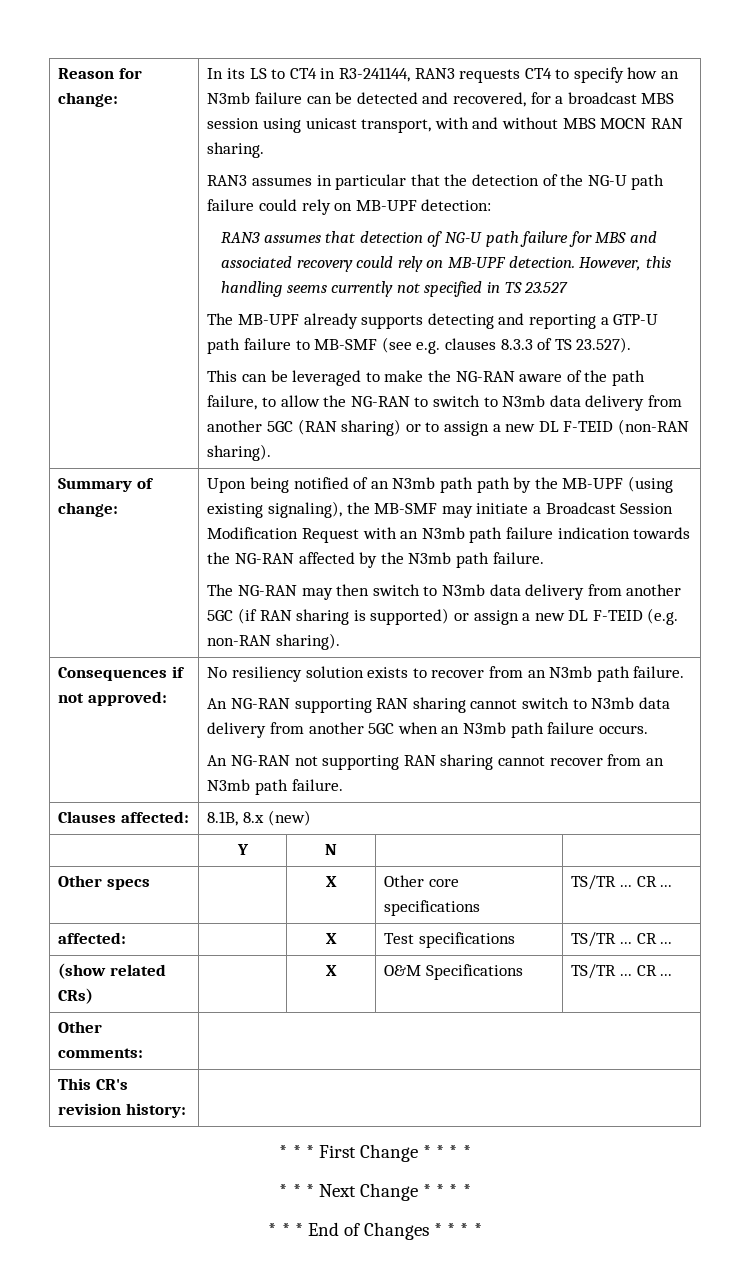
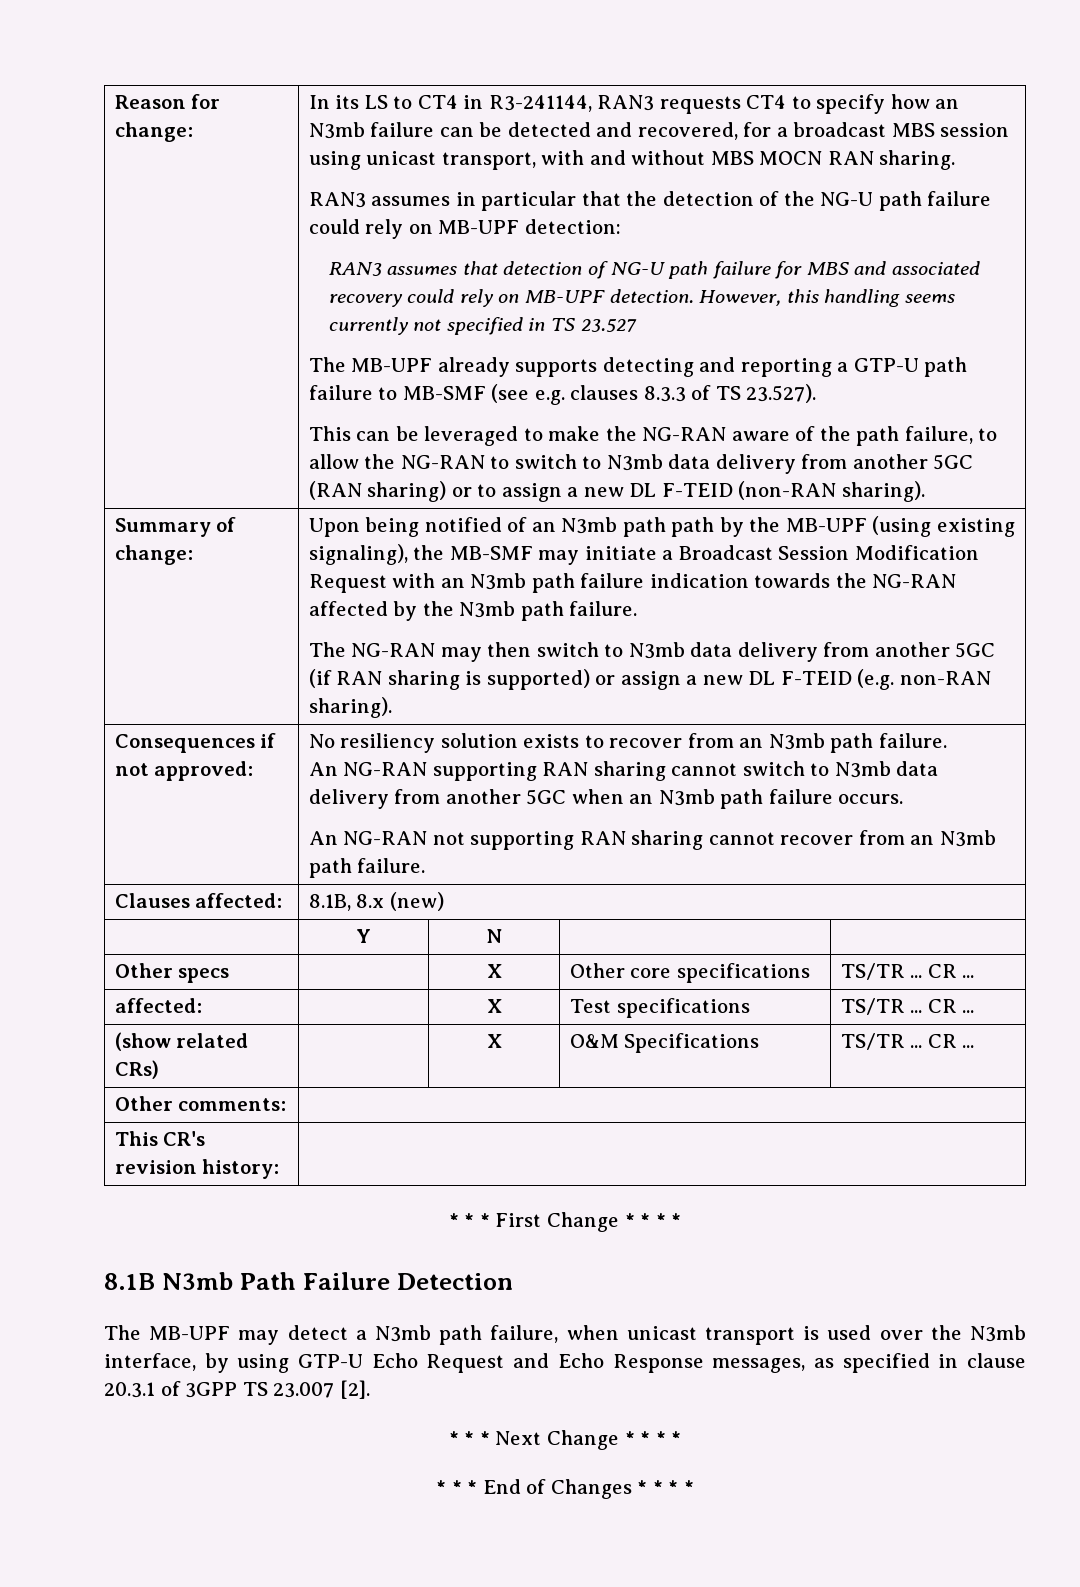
+ 8.1B N3mb Path Failure Detection
+ The MB-UPF may detect a N3mb path failure, when unicast transport is used over the N3mb interface, by using GTP-U Echo Request and Echo Response messages, as specified in clause 20.3.1 of 3GPP TS 23.007 [2].

